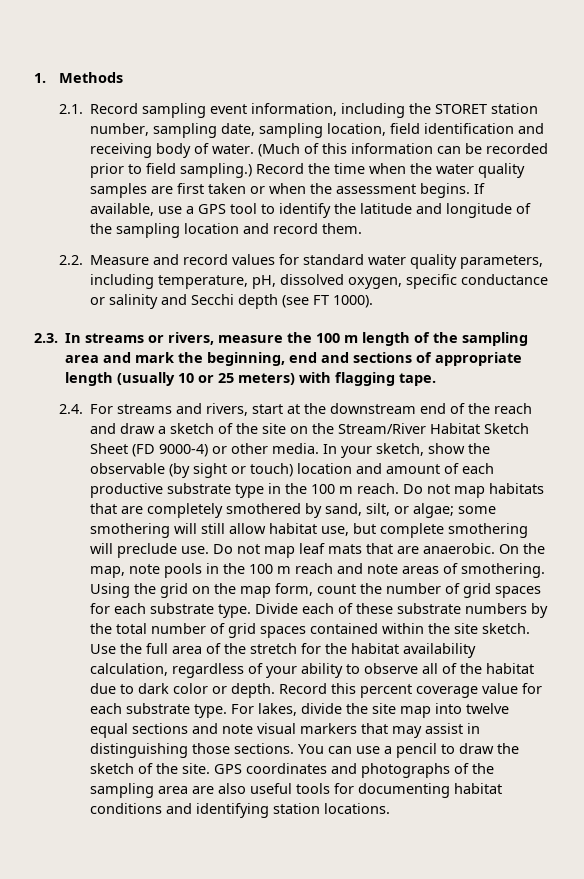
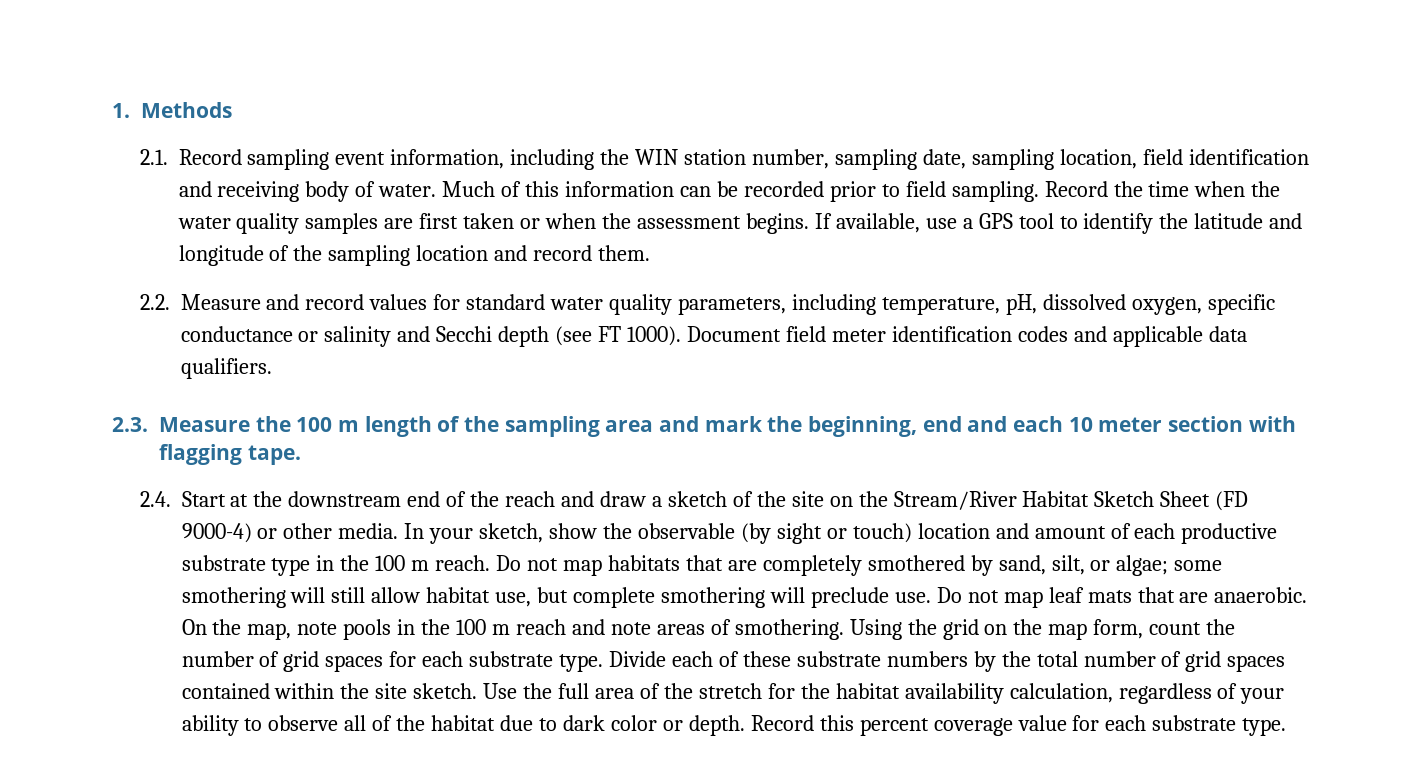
- 2.1. Record sampling event information, including the STORET station number, sampling date, sampling location, field identification and receiving body of water.
+ 2.1. Record sampling event information, including the WIN station number, sampling date, sampling location, field identification and receiving body of water.
- (Much of this information can be recorded prior to field sampling.)
+ Much of this information can be recorded prior to field sampling.
- 2.2. Measure and record values for standard water quality parameters, including temperature, pH, dissolved oxygen, specific conductance or salinity and Secchi depth (see FT 1000).
- 2.3. In streams or rivers, measure the 100 m length of the sampling area and mark the beginning, end and sections of appropriate length (usually 10 or 25 meters) with flagging tape.
+ 2.2. Measure and record values for standard water quality parameters, including temperature, pH, dissolved oxygen, specific conductance or salinity and Secchi depth (see FT 1000). Document field meter identification codes and applicable data qualifiers.
+ 2.3. Measure the 100 m length of the sampling area and mark the beginning, end and each 10 meter section with flagging tape.
- 2.4. For streams and rivers, start at the downstream end of the reach and draw a sketch of the site on the Stream/River Habitat Sketch Sheet (FD 9000-4) or other media.
+ 2.4. Start at the downstream end of the reach and draw a sketch of the site on the Stream/River Habitat Sketch Sheet (FD 9000-4) or other media.
- For lakes, divide the site map into twelve equal sections and note visual markers that may assist in distinguishing those sections. You can use a pencil to draw the sketch of the site. GPS coordinates and photographs of the sampling area are also useful tools for documenting habitat conditions and identifying station locations.

